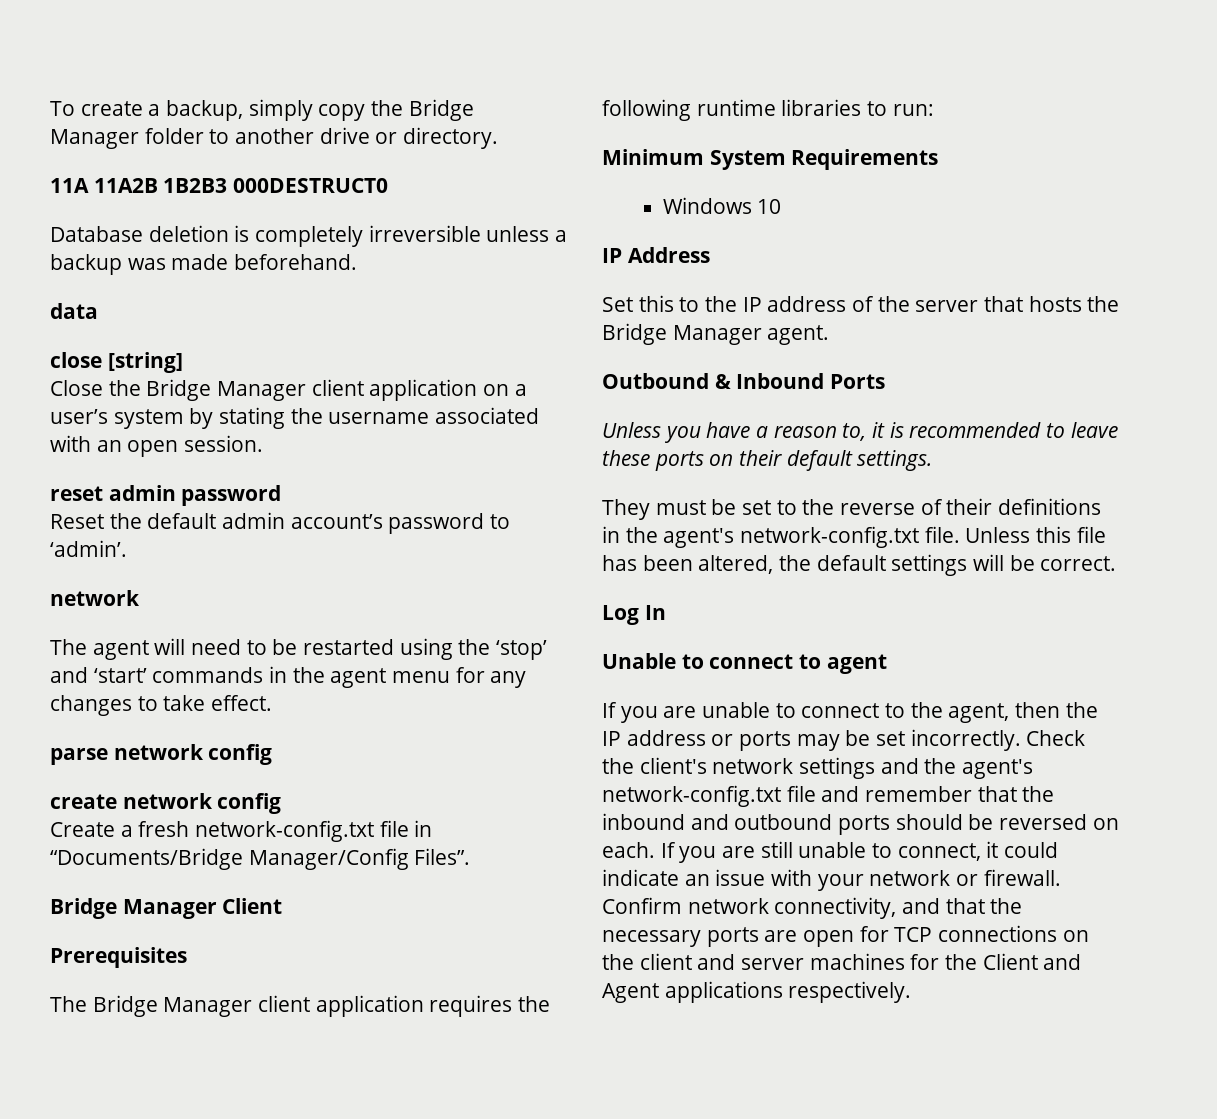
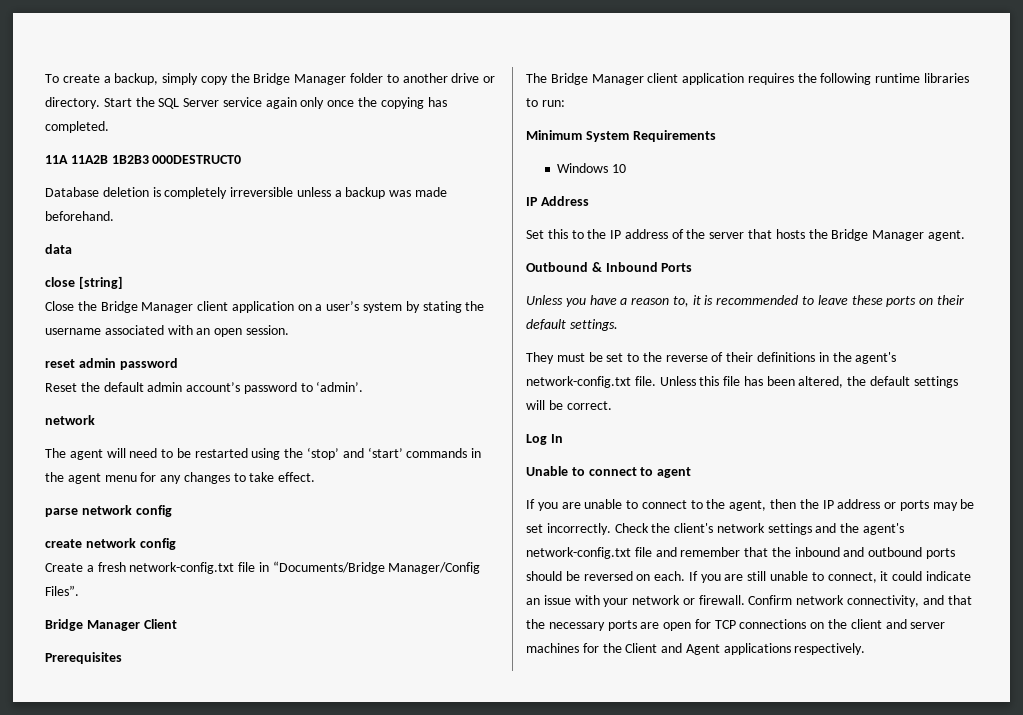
+ Start the SQL Server service again only once the copying has completed.

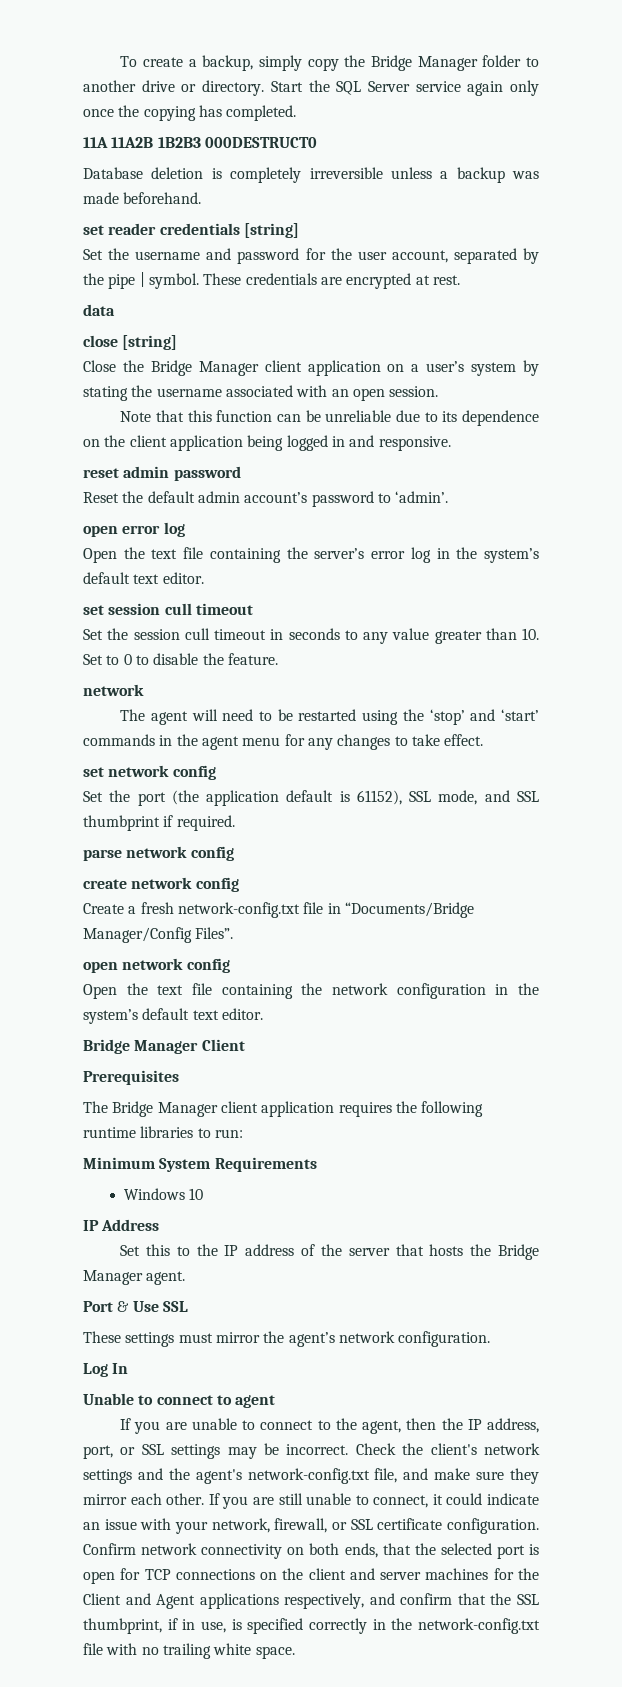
+ set reader credentials [string]
+ Set the username and password for the user account, separated by the pipe | symbol. These credentials are encrypted at rest.
+ Note that this function can be unreliable due to its dependence on the client application being logged in and responsive.
+ open error log
+ Open the text file containing the server’s error log in the system’s default text editor.
+ set session cull timeout
+ Set the session cull timeout in seconds to any value greater than 10. Set to 0 to disable the feature.
+ set network config
+ Set the port (the application default is 61152), SSL mode, and SSL thumbprint if required.
+ open network config
+ Open the text file containing the network configuration in the system’s default text editor.
- Outbound & Inbound Ports
- Unless you have a reason to, it is recommended to leave these ports on their default settings.
- They must be set to the reverse of their definitions in the agent's network-config.txt file. Unless this file has been altered, the default settings will be correct.
+ Port & Use SSL
+ These settings must mirror the agent’s network configuration.
- If you are unable to connect to the agent, then the IP address or ports may be set incorrectly.
+ If you are unable to connect to the agent, then the IP address, port, or SSL settings may be incorrect.
- Check the client's network settings and the agent's network-config.txt file and remember that the inbound and outbound ports should be reversed on each.
+ Check the client's network settings and the agent's network-config.txt file, and make sure they mirror each other.
- If you are still unable to connect, it could indicate an issue with your network or firewall. Confirm network connectivity, and that the necessary ports are open for TCP connections on the client and server machines for the Client and Agent applications respectively.
+ If you are still unable to connect, it could indicate an issue with your network, firewall, or SSL certificate configuration. Confirm network connectivity on both ends, that the selected port is open for TCP connections on the client and server machines for the Client and Agent applications respectively, and confirm that the SSL thumbprint, if in use, is specified correctly in the network-config.txt file with no trailing white space.

